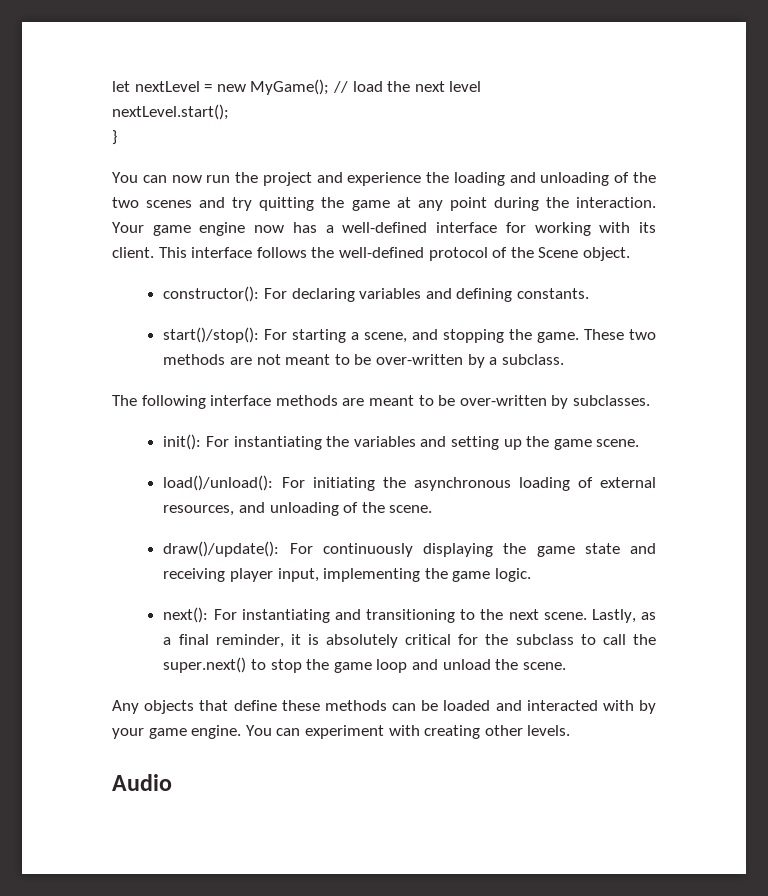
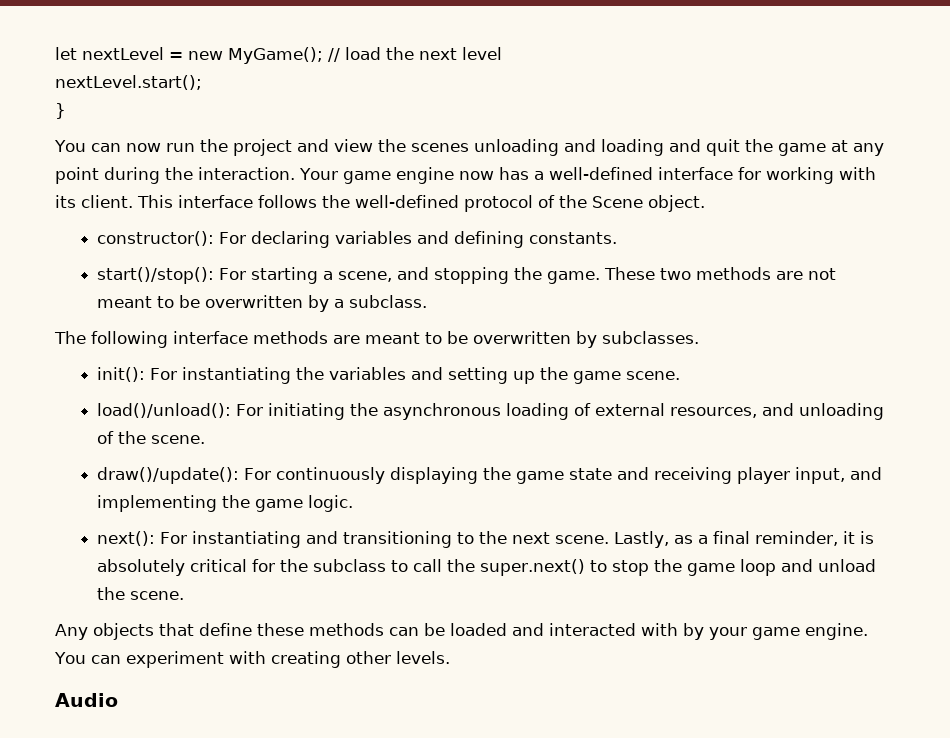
- You can now run the project and experience the loading and unloading of the two scenes and try quitting the game at any point during the interaction.
+ You can now run the project and view the scenes unloading and loading and quit the game at any point during the interaction.
- These two methods are not meant to be over-written by a subclass.
+ These two methods are not meant to be overwritten by a subclass.
- The following interface methods are meant to be over-written by subclasses.
+ The following interface methods are meant to be overwritten by subclasses.
- draw()/update(): For continuously displaying the game state and receiving player input, implementing the game logic.
+ draw()/update(): For continuously displaying the game state and receiving player input, and implementing the game logic.

